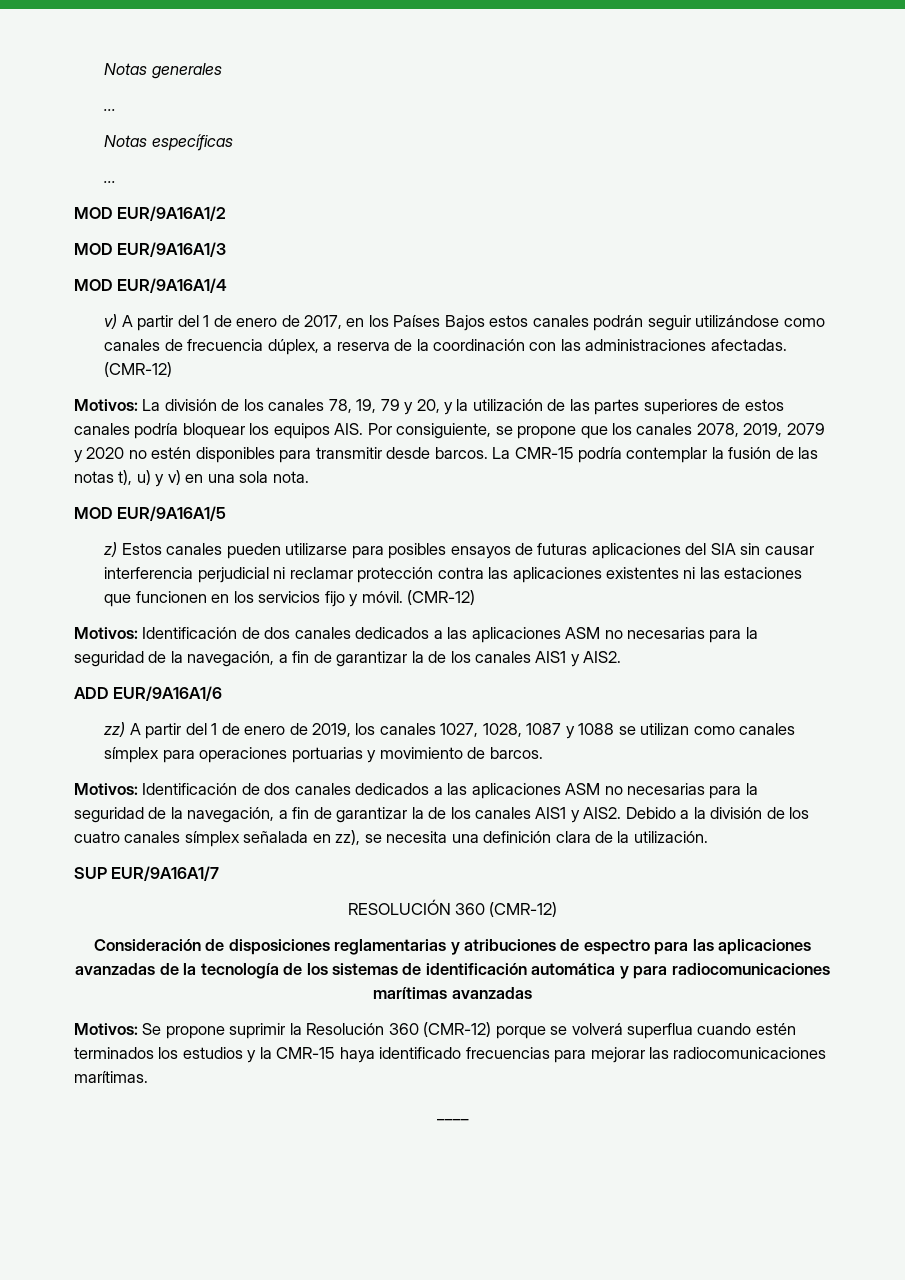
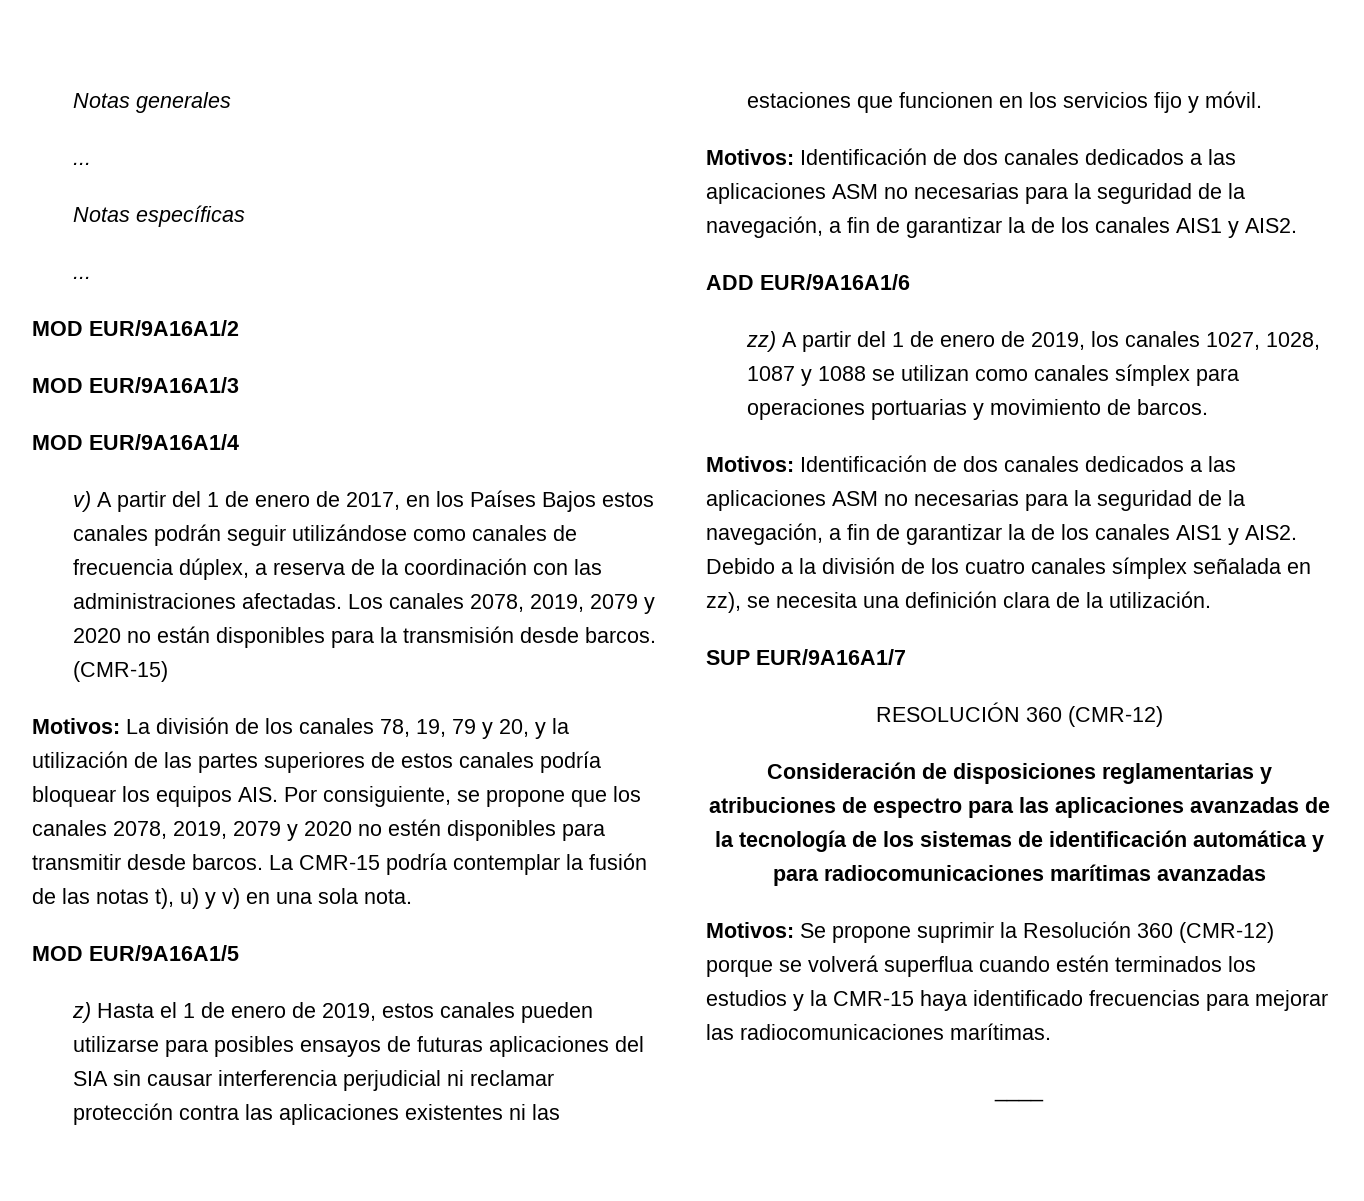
- v) A partir del 1 de enero de 2017, en los Países Bajos estos canales podrán seguir utilizándose como canales de frecuencia dúplex, a reserva de la coordinación con las administraciones afectadas. (CMR-12)
+ v) A partir del 1 de enero de 2017, en los Países Bajos estos canales podrán seguir utilizándose como canales de frecuencia dúplex, a reserva de la coordinación con las administraciones afectadas. Los canales 2078, 2019, 2079 y 2020 no están disponibles para la transmisión desde barcos. (CMR-15)
- z) Estos canales pueden utilizarse para posibles ensayos de futuras aplicaciones del SIA sin causar interferencia perjudicial ni reclamar protección contra las aplicaciones existentes ni las estaciones que funcionen en los servicios fijo y móvil. (CMR-12)
+ z) Hasta el 1 de enero de 2019, estos canales pueden utilizarse para posibles ensayos de futuras aplicaciones del SIA sin causar interferencia perjudicial ni reclamar protección contra las aplicaciones existentes ni las estaciones que funcionen en los servicios fijo y móvil.

